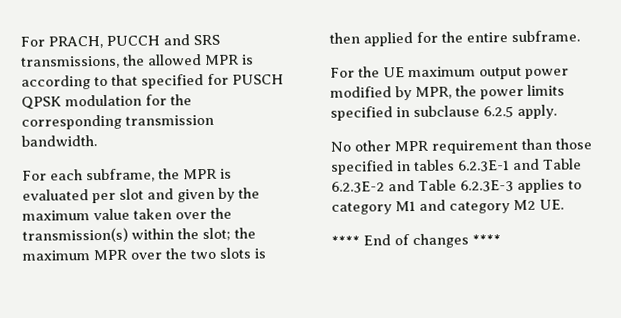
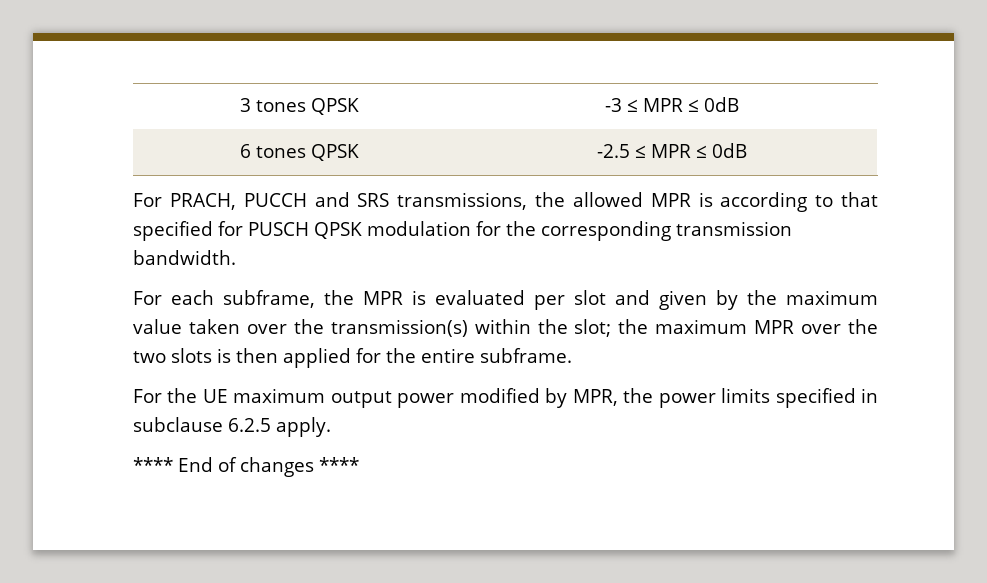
+ 3 tones QPSK | -3 ≤ MPR ≤ 0dB
+ 6 tones QPSK | -2.5 ≤ MPR ≤ 0dB
- No other MPR requirement than those specified in tables 6.2.3E-1 and Table 6.2.3E-2 and Table 6.2.3E-3 applies to category M1 and category M2 UE.

